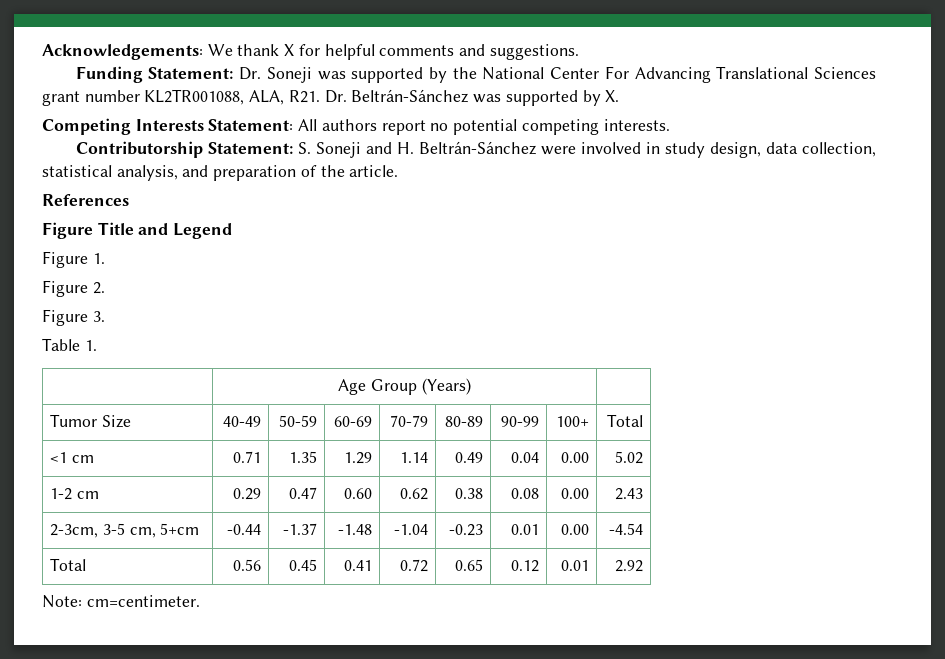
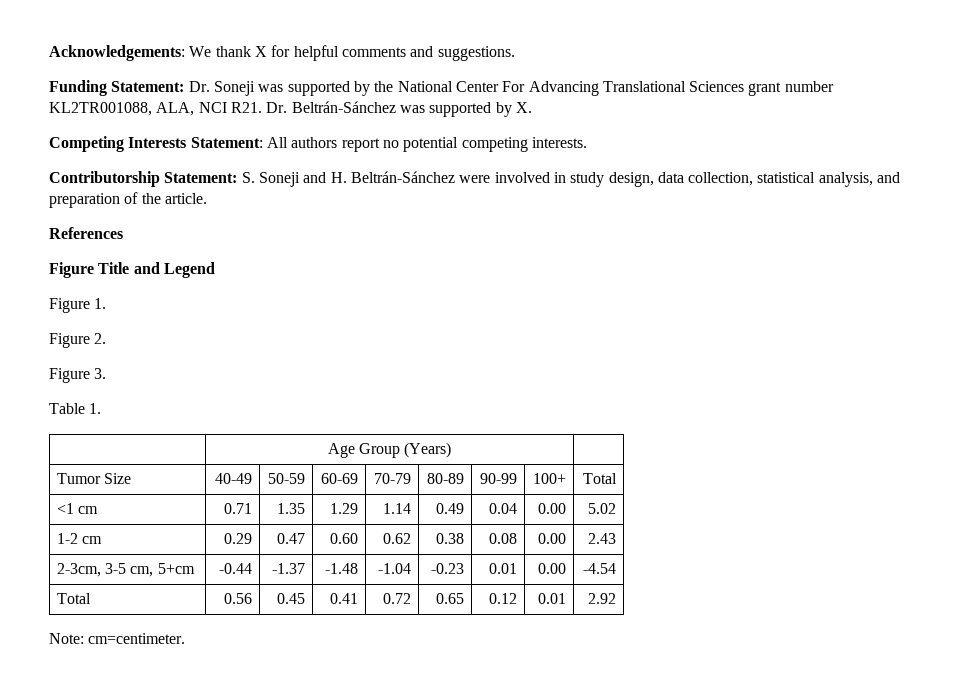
- Funding Statement: Dr. Soneji was supported by the National Center For Advancing Translational Sciences grant number KL2TR001088, ALA, R21. Dr. Beltrán-Sánchez was supported by X.
+ Funding Statement: Dr. Soneji was supported by the National Center For Advancing Translational Sciences grant number KL2TR001088, ALA, NCI R21. Dr. Beltrán-Sánchez was supported by X.

